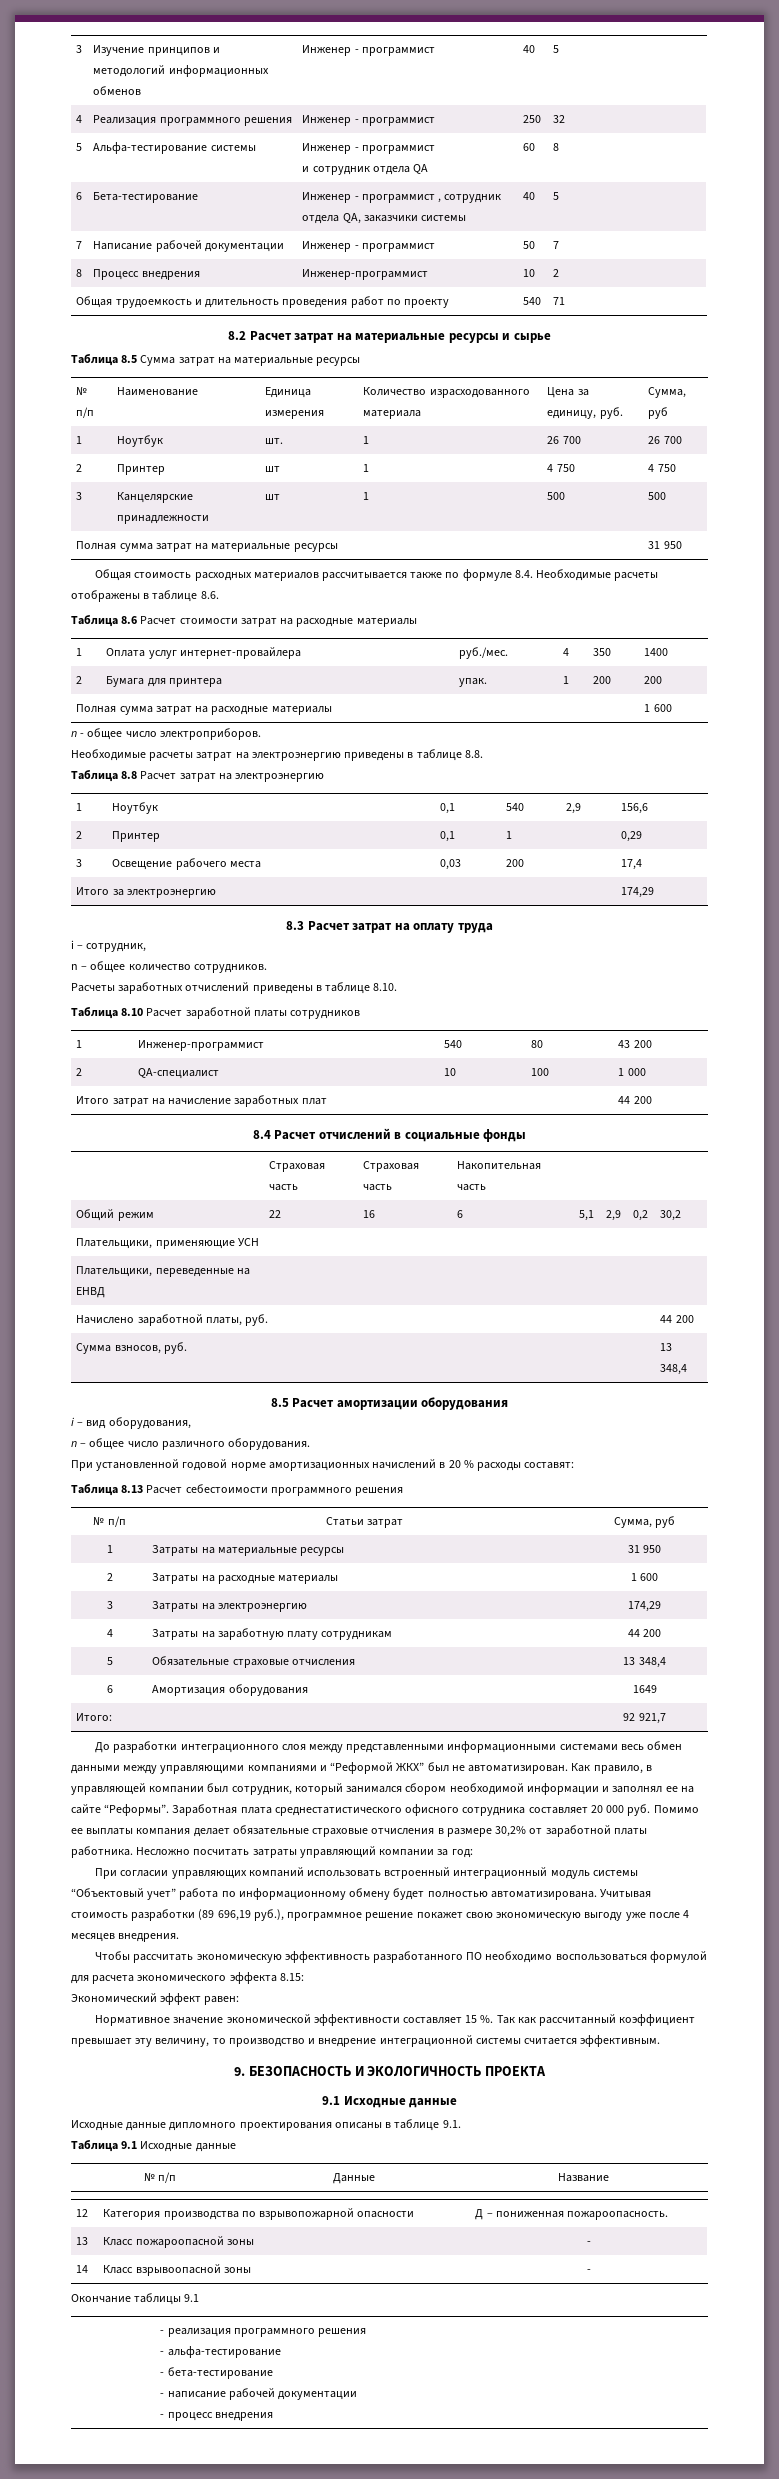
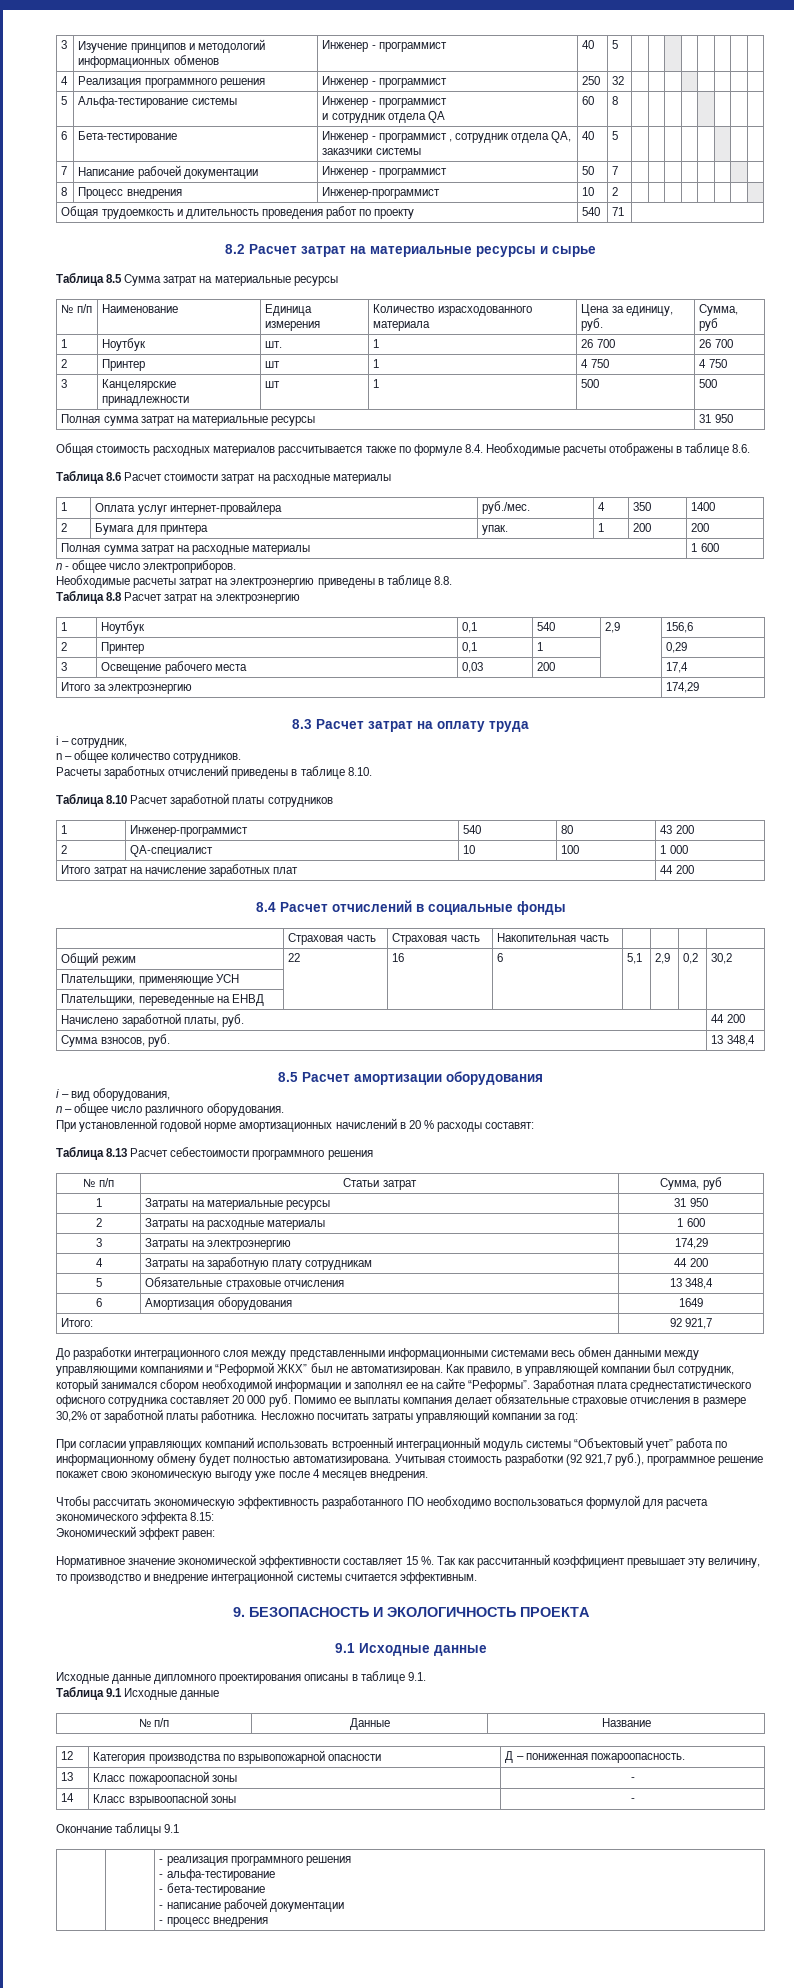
- Учитывая стоимость разработки (89 696,19 руб.), программное решение покажет свою экономическую выгоду уже после 4 месяцев внедрения.
+ Учитывая стоимость разработки (92 921,7 руб.), программное решение покажет свою экономическую выгоду уже после 4 месяцев внедрения.

